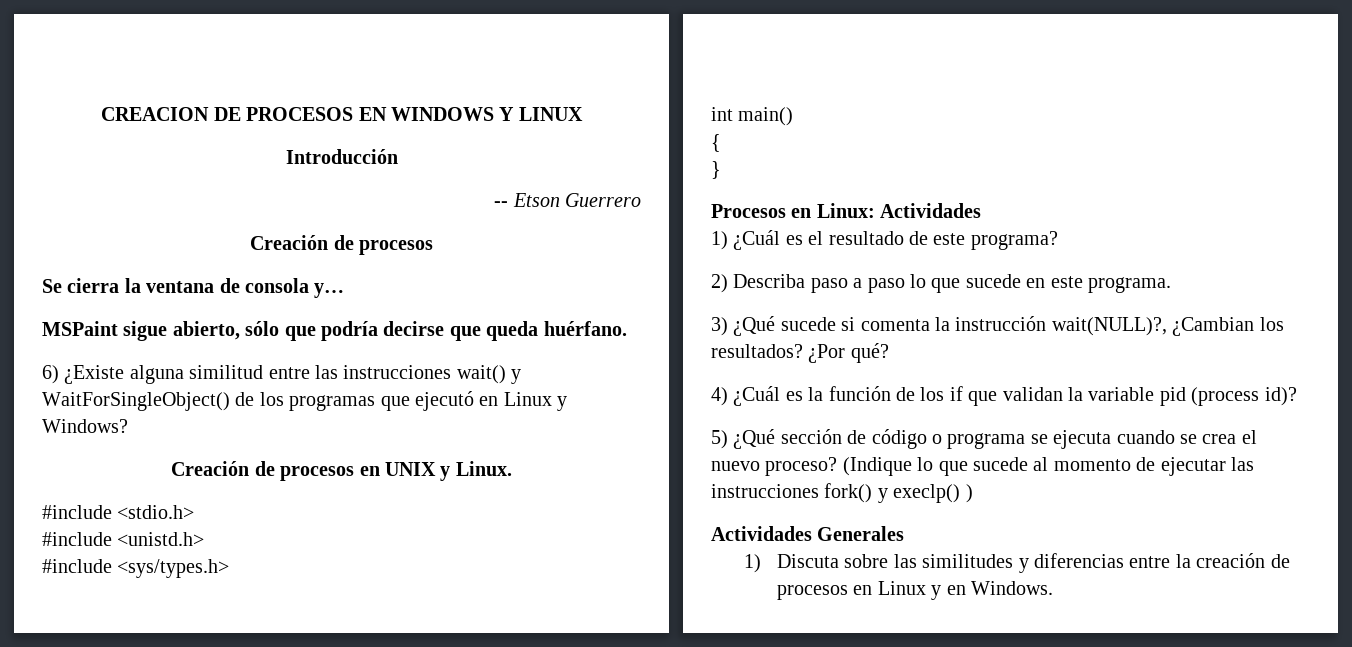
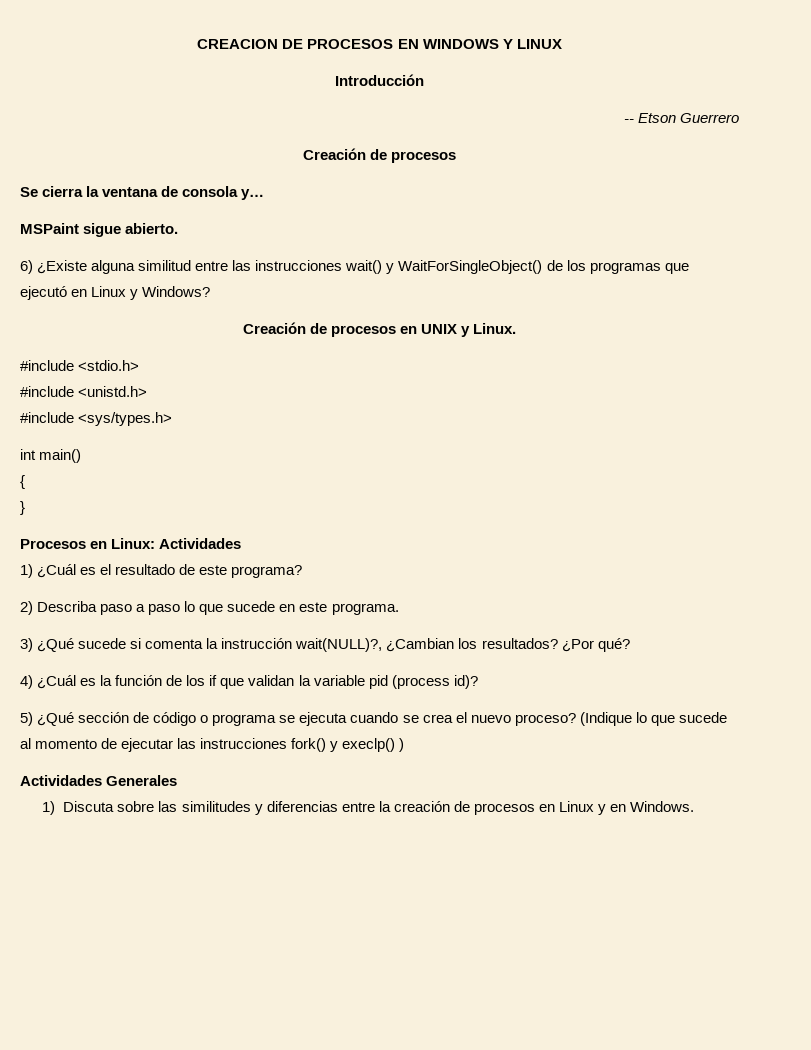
- MSPaint sigue abierto, sólo que podría decirse que queda huérfano.
+ MSPaint sigue abierto.

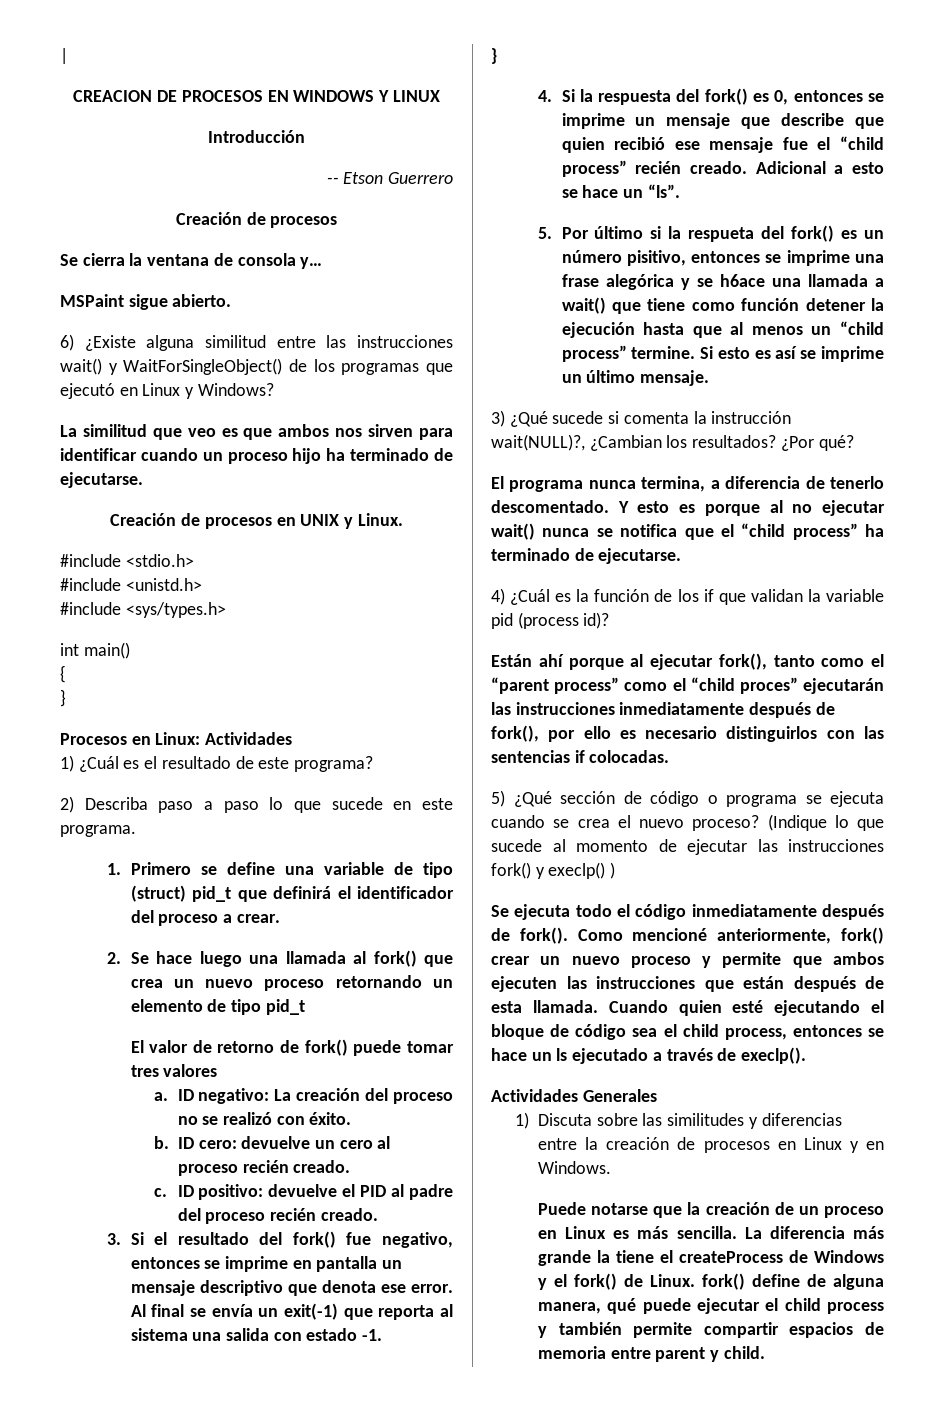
+ |
+ La similitud que veo es que ambos nos sirven para identificar cuando un proceso hijo ha terminado de ejecutarse.
+ 1. Primero se define una variable de tipo (struct) pid_t que definirá el identificador del proceso a crear.
+ 2. Se hace luego una llamada al fork() que crea un nuevo proceso retornando un elemento de tipo pid_t
+ El valor de retorno de fork() puede tomar tres valores
+ a. ID negativo: La creación del proceso no se realizó con éxito.
+ b. ID cero: devuelve un cero al proceso recién creado.
+ c. ID positivo: devuelve el PID al padre del proceso recién creado.
+ 3. Si el resultado del fork() fue negativo, entonces se imprime en pantalla un mensaje descriptivo que denota ese error. Al final se envía un exit(-1) que reporta al sistema una salida con estado -1.
+ }
+ 4. Si la respuesta del fork() es 0, entonces se imprime un mensaje que describe que quien recibió ese mensaje fue el “child process” recién creado. Adicional a esto se hace un “ls”.
+ 5. Por último si la respueta del fork() es un número pisitivo, entonces se imprime una frase alegórica y se h6ace una llamada a wait() que tiene como función detener la ejecución hasta que al menos un “child process” termine. Si esto es así se imprime un último mensaje.
+ El programa nunca termina, a diferencia de tenerlo descomentado. Y esto es porque al no ejecutar wait() nunca se notifica que el “child process” ha terminado de ejecutarse.
+ Están ahí porque al ejecutar fork(), tanto como el “parent process” como el “child proces” ejecutarán las instrucciones inmediatamente después de fork(), por ello es necesario distinguirlos con las sentencias if colocadas.
+ Se ejecuta todo el código inmediatamente después de fork(). Como mencioné anteriormente, fork() crear un nuevo proceso y permite que ambos ejecuten las instrucciones que están después de esta llamada. Cuando quien esté ejecutando el bloque de código sea el child process, entonces se hace un ls ejecutado a través de execlp().
+ Puede notarse que la creación de un proceso en Linux es más sencilla. La diferencia más grande la tiene el createProcess de Windows y el fork() de Linux. fork() define de alguna manera, qué puede ejecutar el child process y también permite compartir espacios de memoria entre parent y child.

